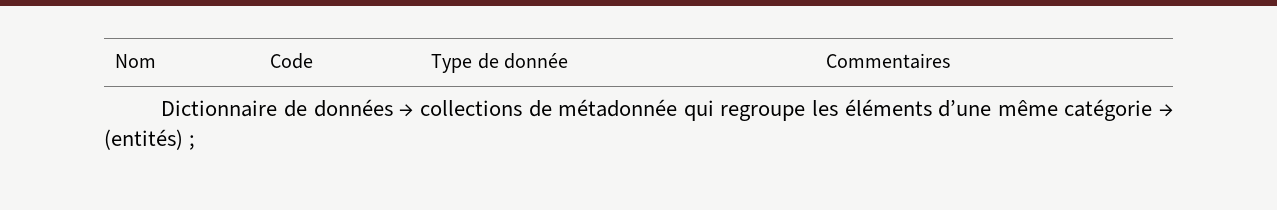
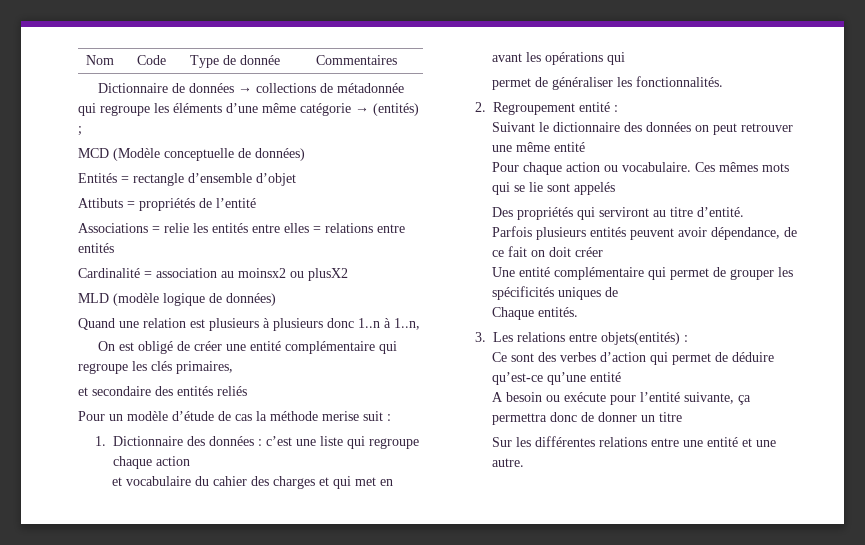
+ MCD (Modèle conceptuelle de données)
+ Entités = rectangle d’ensemble d’objet
+ Attibuts = propriétés de l’entité
+ Associations = relie les entités entre elles = relations entre entités
+ Cardinalité = association au moinsx2 ou plusX2
+ MLD (modèle logique de données)
+ Quand une relation est plusieurs à plusieurs donc 1..n à 1..n,
+ On est obligé de créer une entité complémentaire qui regroupe les clés primaires,
+ et secondaire des entités reliés
+ Pour un modèle d’étude de cas la méthode merise suit :
+ 1. Dictionnaire des données : c’est une liste qui regroupe chaque action
+ et vocabulaire du cahier des charges et qui met en avant les opérations qui
+ permet de généraliser les fonctionnalités.
+ 2. Regroupement entité :
+ Suivant le dictionnaire des données on peut retrouver une même entité
+ Pour chaque action ou vocabulaire. Ces mêmes mots qui se lie sont appelés
+ Des propriétés qui serviront au titre d’entité.
+ Parfois plusieurs entités peuvent avoir dépendance, de ce fait on doit créer
+ Une entité complémentaire qui permet de grouper les spécificités uniques de
+ Chaque entités.
+ 3. Les relations entre objets(entités) :
+ Ce sont des verbes d’action qui permet de déduire qu’est-ce qu’une entité
+ A besoin ou exécute pour l’entité suivante, ça permettra donc de donner un titre
+ Sur les différentes relations entre une entité et une autre.

